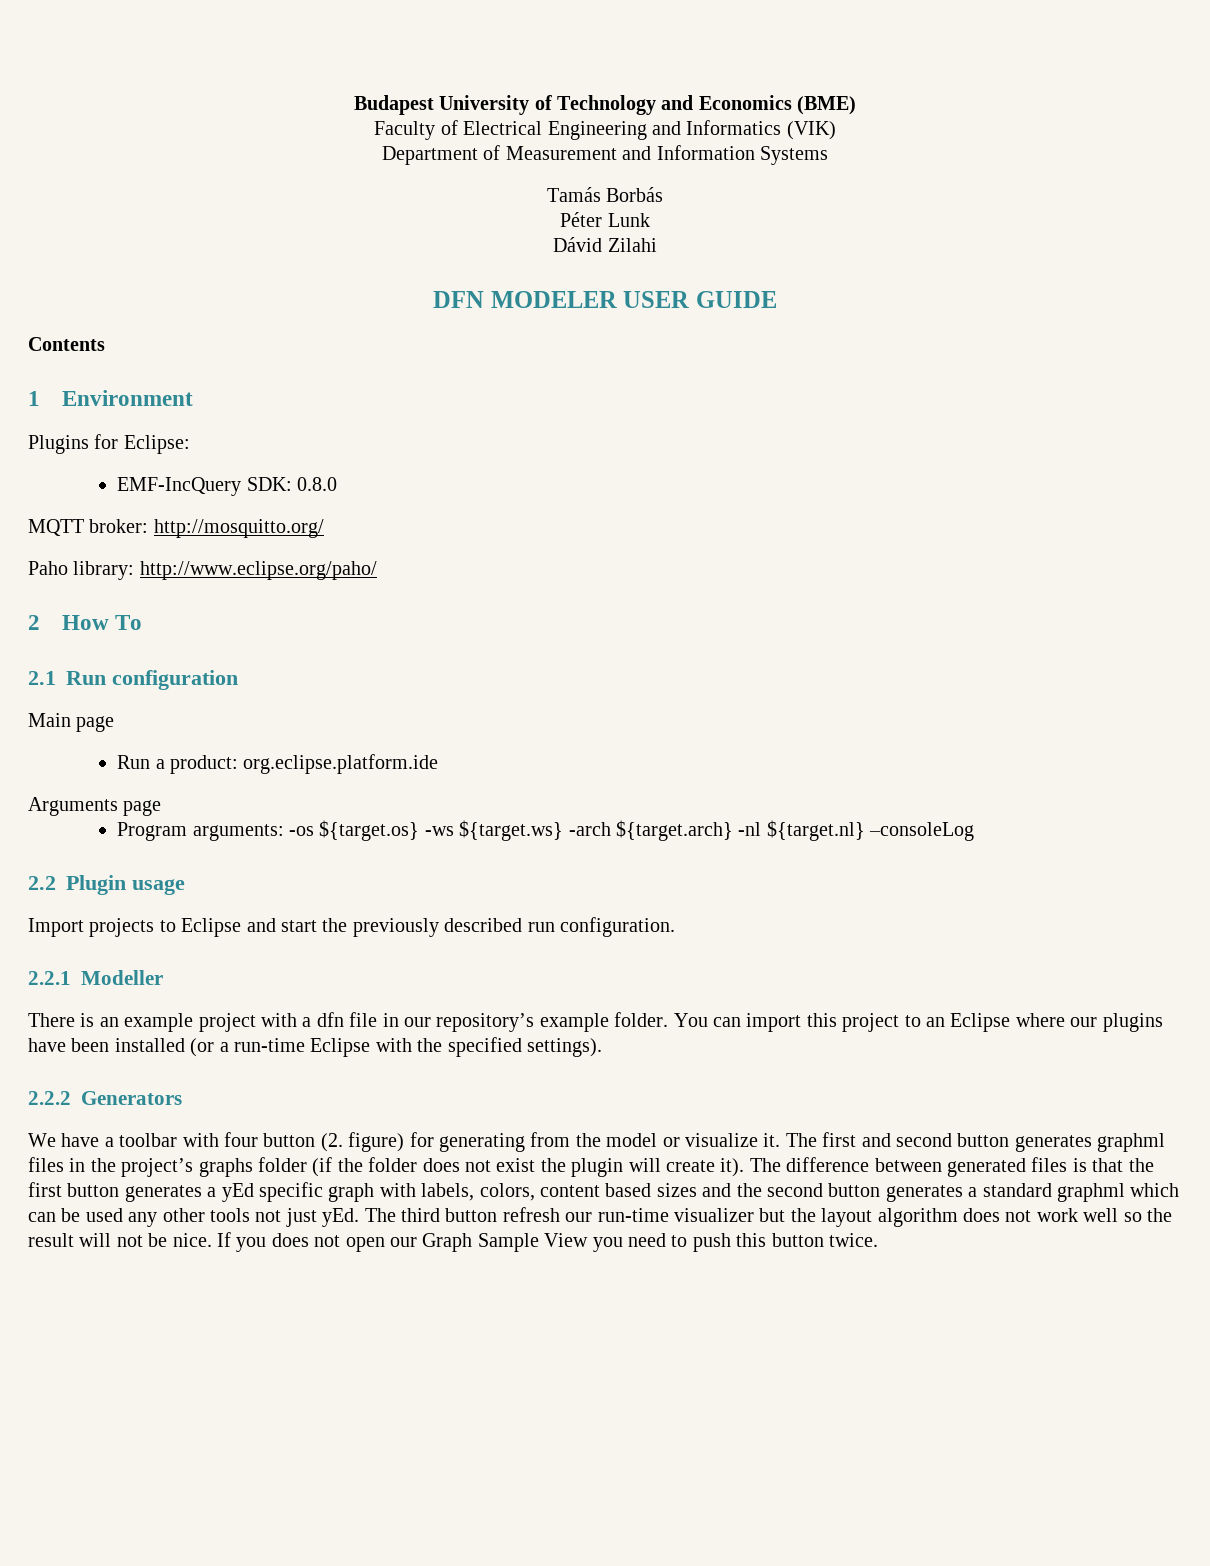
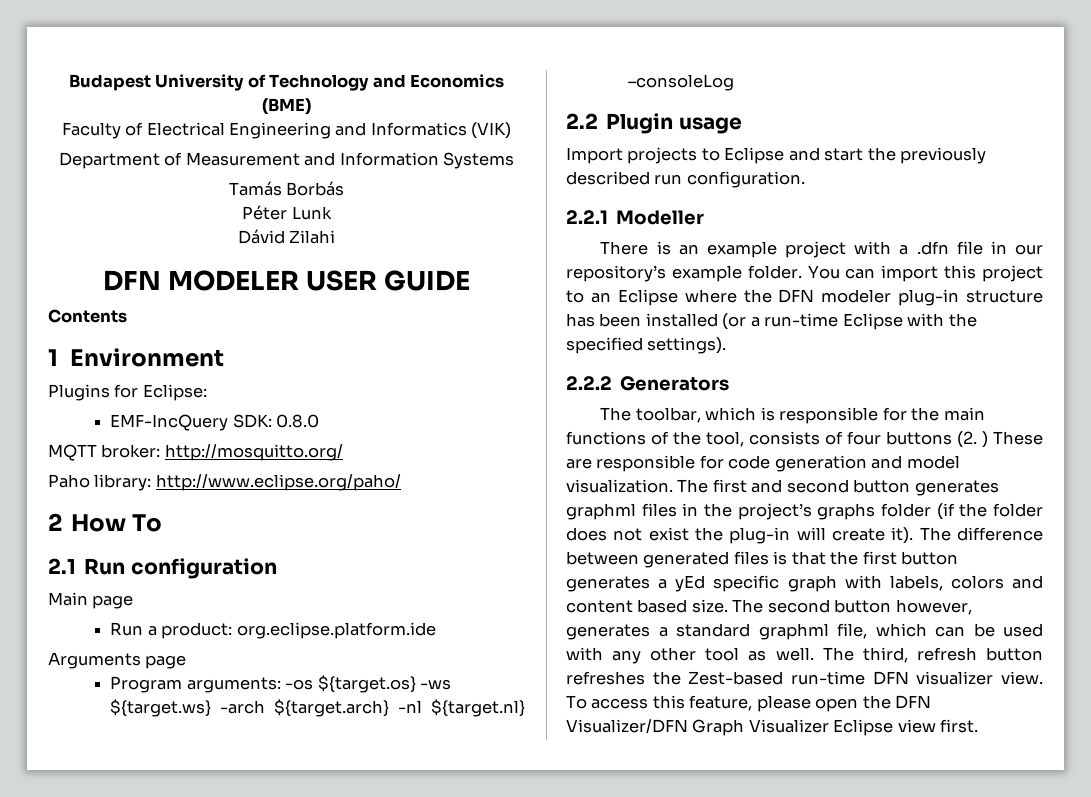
- There is an example project with a dfn file in our repository’s example folder.
+ There is an example project with a .dfn file in our repository’s example folder.
- You can import this project to an Eclipse where our plugins have been installed (or a run-time Eclipse with the specified settings).
+ You can import this project to an Eclipse where the DFN modeler plug-in structure has been installed (or a run-time Eclipse with the specified settings).
- We have a toolbar with four button (2. figure) for generating from the model or visualize it.
+ The toolbar, which is responsible for the main functions of the tool, consists of four buttons (2. ) These are responsible for code generation and model visualization.
- The first and second button generates graphml files in the project’s graphs folder (if the folder does not exist the plugin will create it).
+ The first and second button generates graphml files in the project’s graphs folder (if the folder does not exist the plug-in will create it).
- The difference between generated files is that the first button generates a yEd specific graph with labels, colors, content based sizes and the second button generates a standard graphml which can be used any other tools not just yEd. The third button refresh our run-time visualizer but the layout algorithm does not work well so the result will not be nice. If you does not open our Graph Sample View you need to push this button twice.
+ The difference between generated files is that the first button generates a yEd specific graph with labels, colors and content based size. The second button however, generates a standard graphml file, which can be used with any other tool as well. The third, refresh button refreshes the Zest-based run-time DFN visualizer view. To access this feature, please open the DFN Visualizer/DFN Graph Visualizer Eclipse view first.

